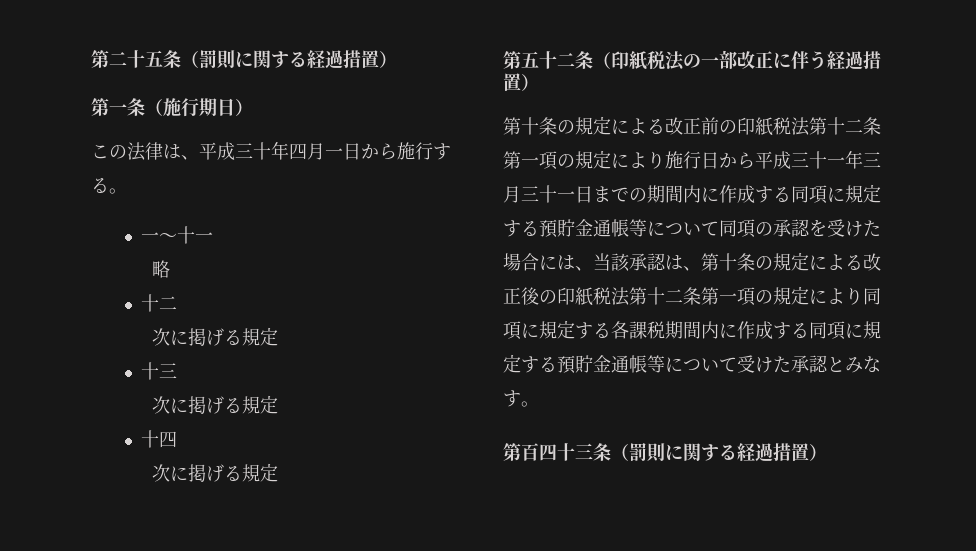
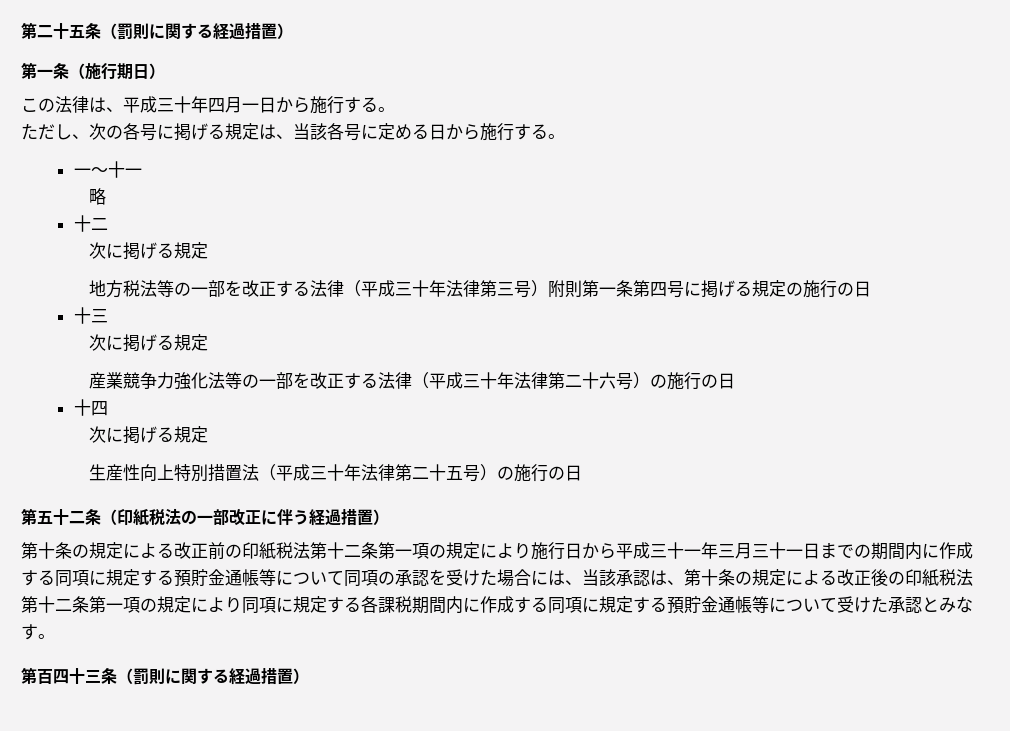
+ ただし、次の各号に掲げる規定は、当該各号に定める日から施行する。
+ 地方税法等の一部を改正する法律（平成三十年法律第三号）附則第一条第四号に掲げる規定の施行の日
+ 産業競争力強化法等の一部を改正する法律（平成三十年法律第二十六号）の施行の日
+ 生産性向上特別措置法（平成三十年法律第二十五号）の施行の日

